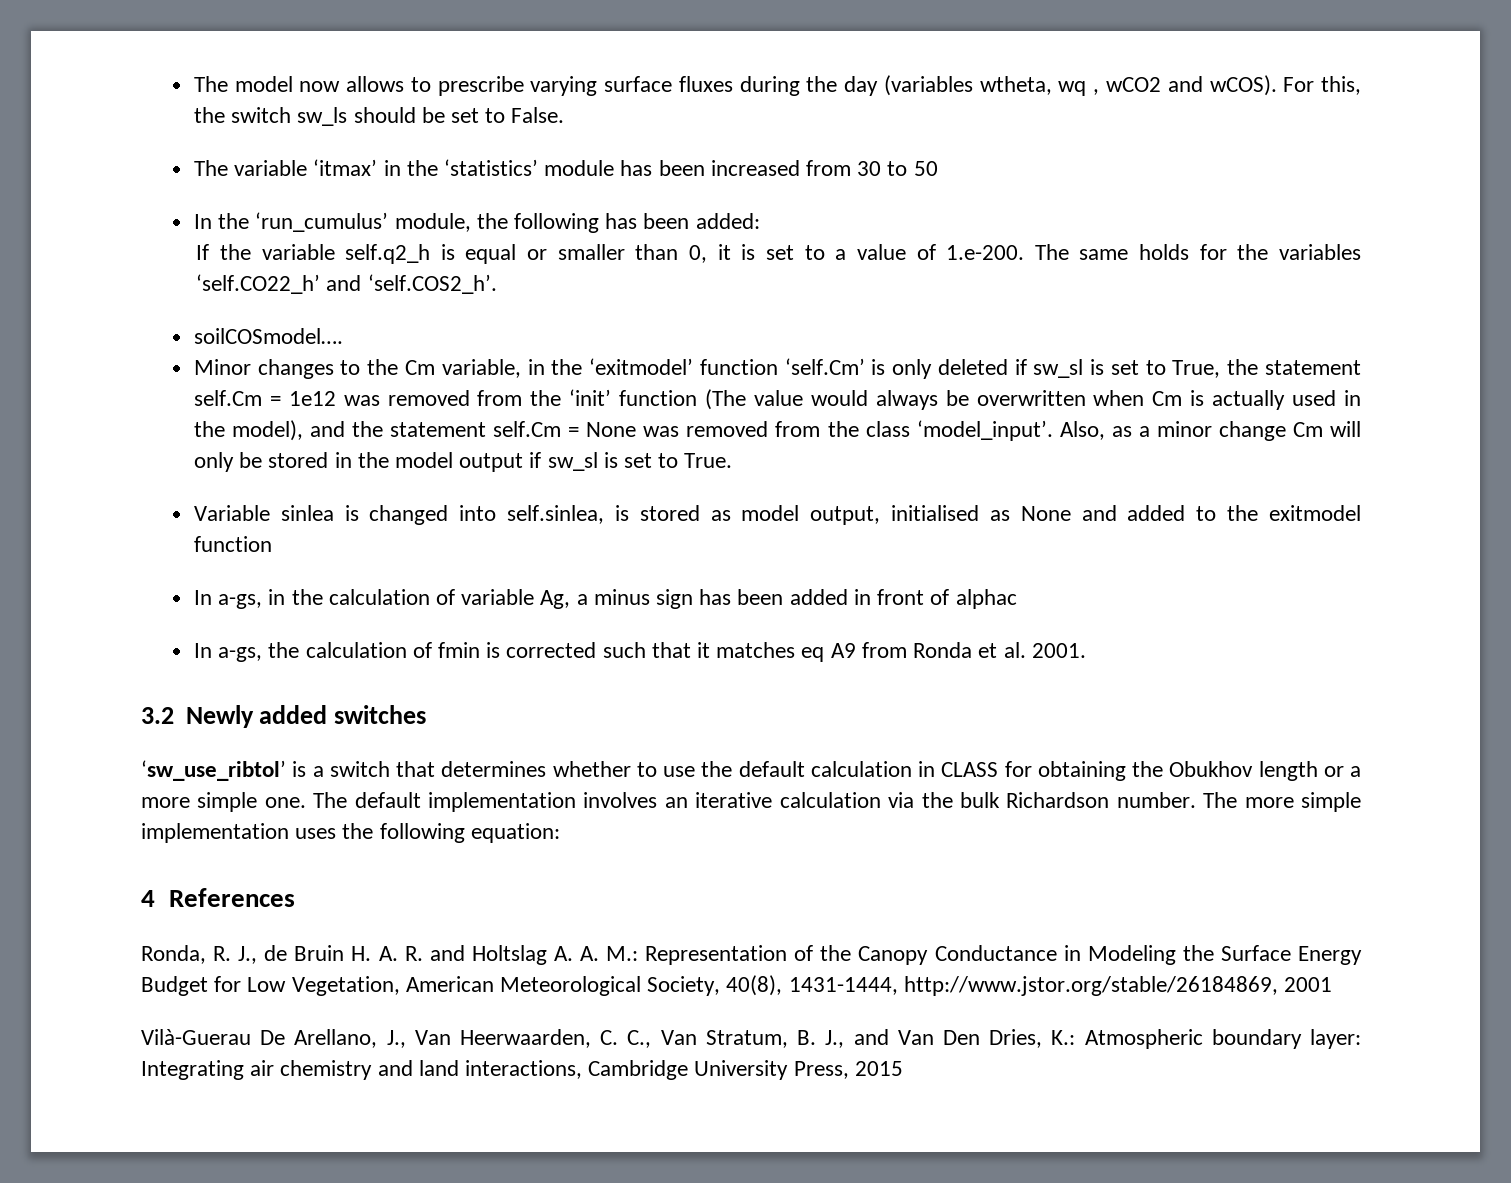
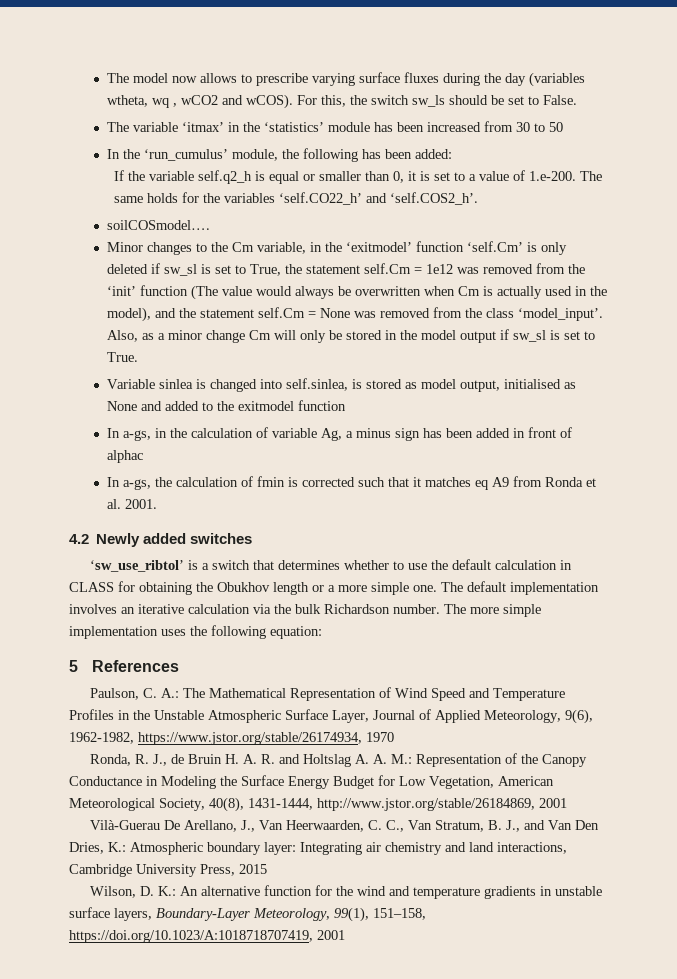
- 3.2 Newly added switches
+ 4.2 Newly added switches
- 4 References
+ 5 References
+ Paulson, C. A.: The Mathematical Representation of Wind Speed and Temperature Profiles in the Unstable Atmospheric Surface Layer, Journal of Applied Meteorology, 9(6), 1962-1982, https://www.jstor.org/stable/26174934, 1970
+ Wilson, D. K.: An alternative function for the wind and temperature gradients in unstable surface layers, Boundary-Layer Meteorology, 99(1), 151–158, https://doi.org/10.1023/A:1018718707419, 2001

